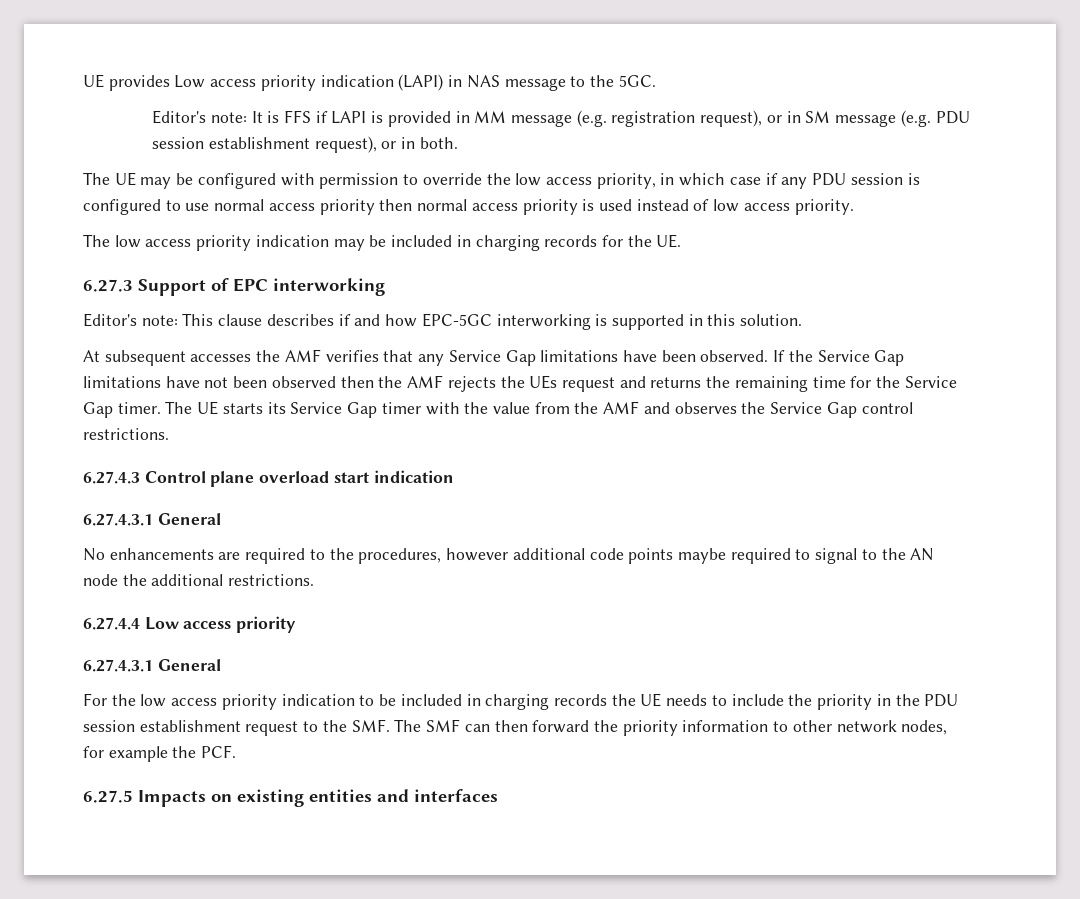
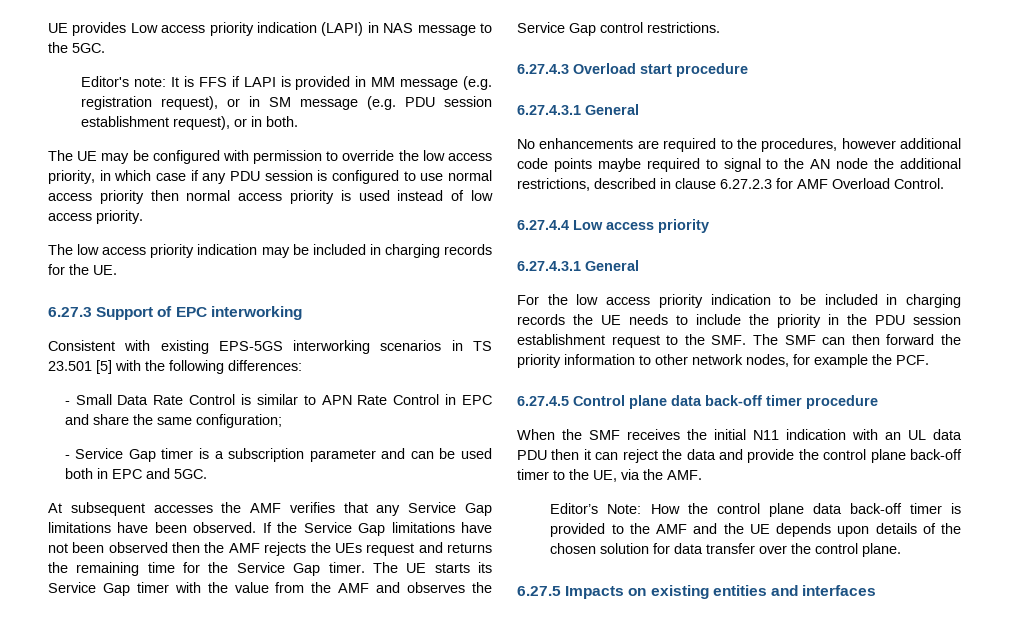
- Editor's note: This clause describes if and how EPC-5GC interworking is supported in this solution.
+ Consistent with existing EPS-5GS interworking scenarios in TS 23.501 [5] with the following differences:
+ - Small Data Rate Control is similar to APN Rate Control in EPC and share the same configuration;
+ - Service Gap timer is a subscription parameter and can be used both in EPC and 5GC.
- 6.27.4.3 Control plane overload start indication
+ 6.27.4.3 Overload start procedure
- No enhancements are required to the procedures, however additional code points maybe required to signal to the AN node the additional restrictions.
+ No enhancements are required to the procedures, however additional code points maybe required to signal to the AN node the additional restrictions, described in clause 6.27.2.3 for AMF Overload Control.
+ 6.27.4.5 Control plane data back-off timer procedure
+ When the SMF receives the initial N11 indication with an UL data PDU then it can reject the data and provide the control plane back-off timer to the UE, via the AMF.
+ Editor’s Note: How the control plane data back-off timer is provided to the AMF and the UE depends upon details of the chosen solution for data transfer over the control plane.

